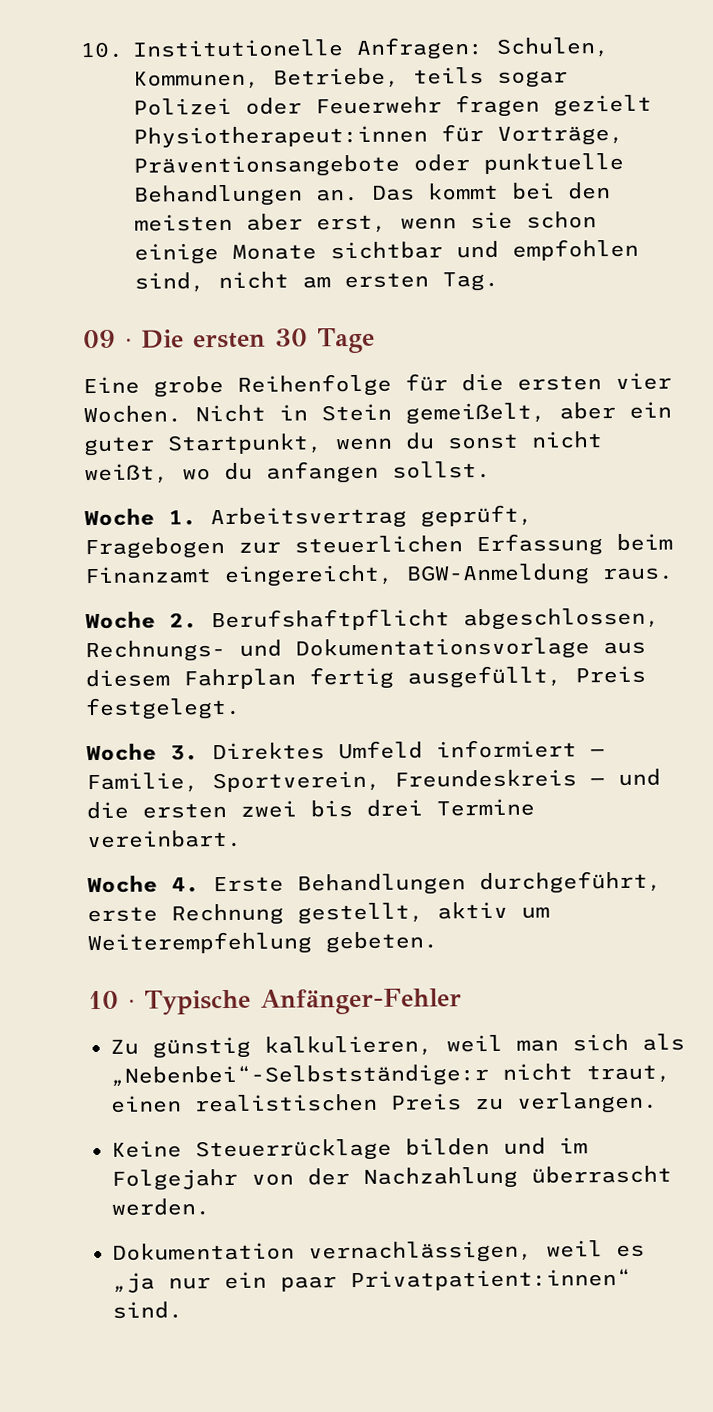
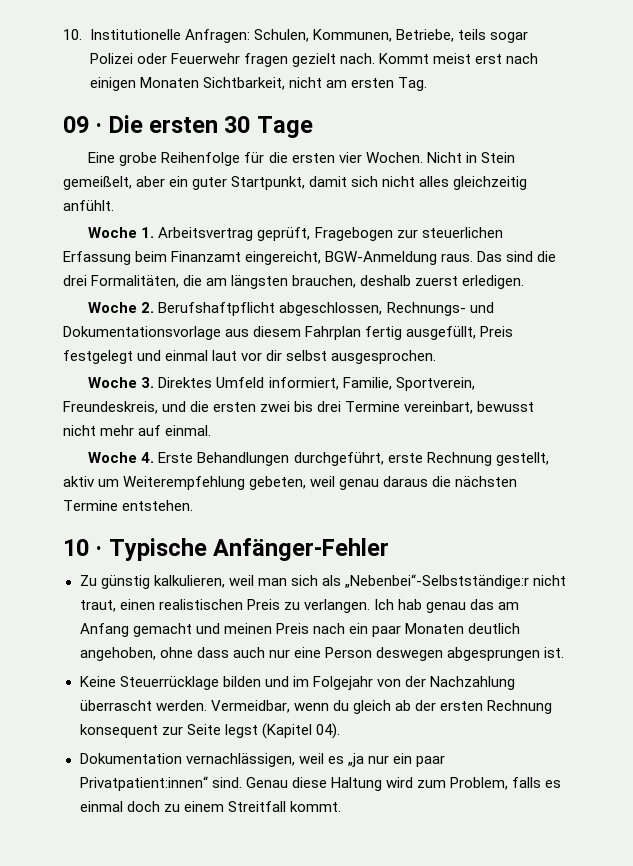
- 10. Institutionelle Anfragen: Schulen, Kommunen, Betriebe, teils sogar Polizei oder Feuerwehr fragen gezielt Physiotherapeut:innen für Vorträge, Präventionsangebote oder punktuelle Behandlungen an. Das kommt bei den meisten aber erst, wenn sie schon einige Monate sichtbar und empfohlen sind, nicht am ersten Tag.
+ 10. Institutionelle Anfragen: Schulen, Kommunen, Betriebe, teils sogar Polizei oder Feuerwehr fragen gezielt nach. Kommt meist erst nach einigen Monaten Sichtbarkeit, nicht am ersten Tag.
- Nicht in Stein gemeißelt, aber ein guter Startpunkt, wenn du sonst nicht weißt, wo du anfangen sollst.
+ Nicht in Stein gemeißelt, aber ein guter Startpunkt, damit sich nicht alles gleichzeitig anfühlt.
+ Das sind die drei Formalitäten, die am längsten brauchen, deshalb zuerst erledigen.
- Woche 2. Berufshaftpflicht abgeschlossen, Rechnungs- und Dokumentationsvorlage aus diesem Fahrplan fertig ausgefüllt, Preis festgelegt.
- Woche 3. Direktes Umfeld informiert — Familie, Sportverein, Freundeskreis — und die ersten zwei bis drei Termine vereinbart.
+ Woche 2. Berufshaftpflicht abgeschlossen, Rechnungs- und Dokumentationsvorlage aus diesem Fahrplan fertig ausgefüllt, Preis festgelegt und einmal laut vor dir selbst ausgesprochen.
+ Woche 3. Direktes Umfeld informiert, Familie, Sportverein, Freundeskreis, und die ersten zwei bis drei Termine vereinbart, bewusst nicht mehr auf einmal.
- Woche 4. Erste Behandlungen durchgeführt, erste Rechnung gestellt, aktiv um Weiterempfehlung gebeten.
+ Woche 4. Erste Behandlungen durchgeführt, erste Rechnung gestellt, aktiv um Weiterempfehlung gebeten, weil genau daraus die nächsten Termine entstehen.
+ Ich hab genau das am Anfang gemacht und meinen Preis nach ein paar Monaten deutlich angehoben, ohne dass auch nur eine Person deswegen abgesprungen ist.
+ Vermeidbar, wenn du gleich ab der ersten Rechnung konsequent zur Seite legst (Kapitel 04).
+ Genau diese Haltung wird zum Problem, falls es einmal doch zu einem Streitfall kommt.

